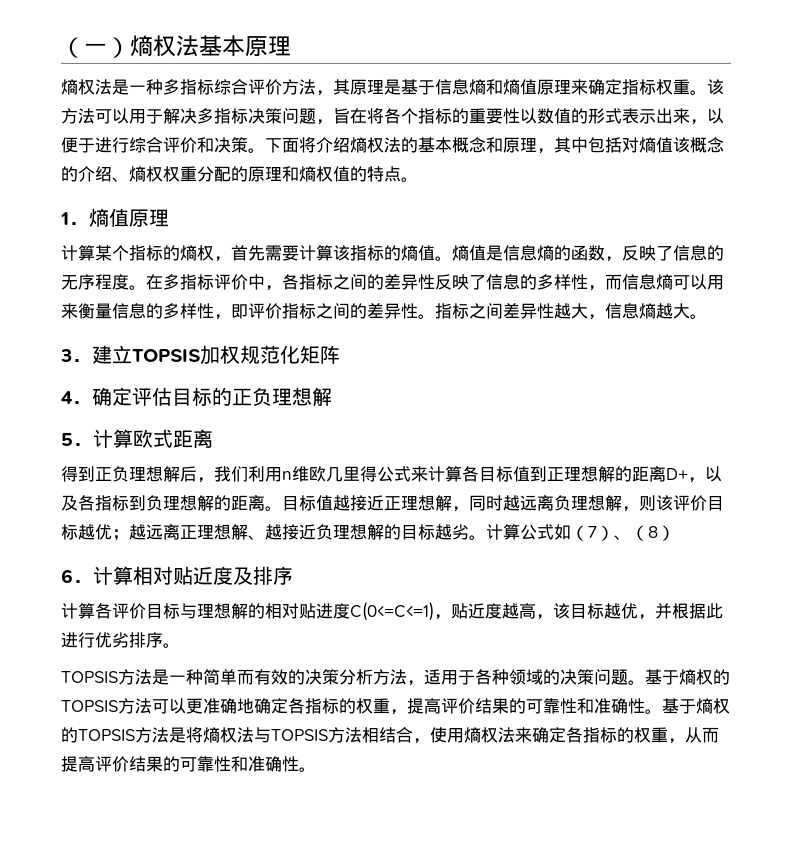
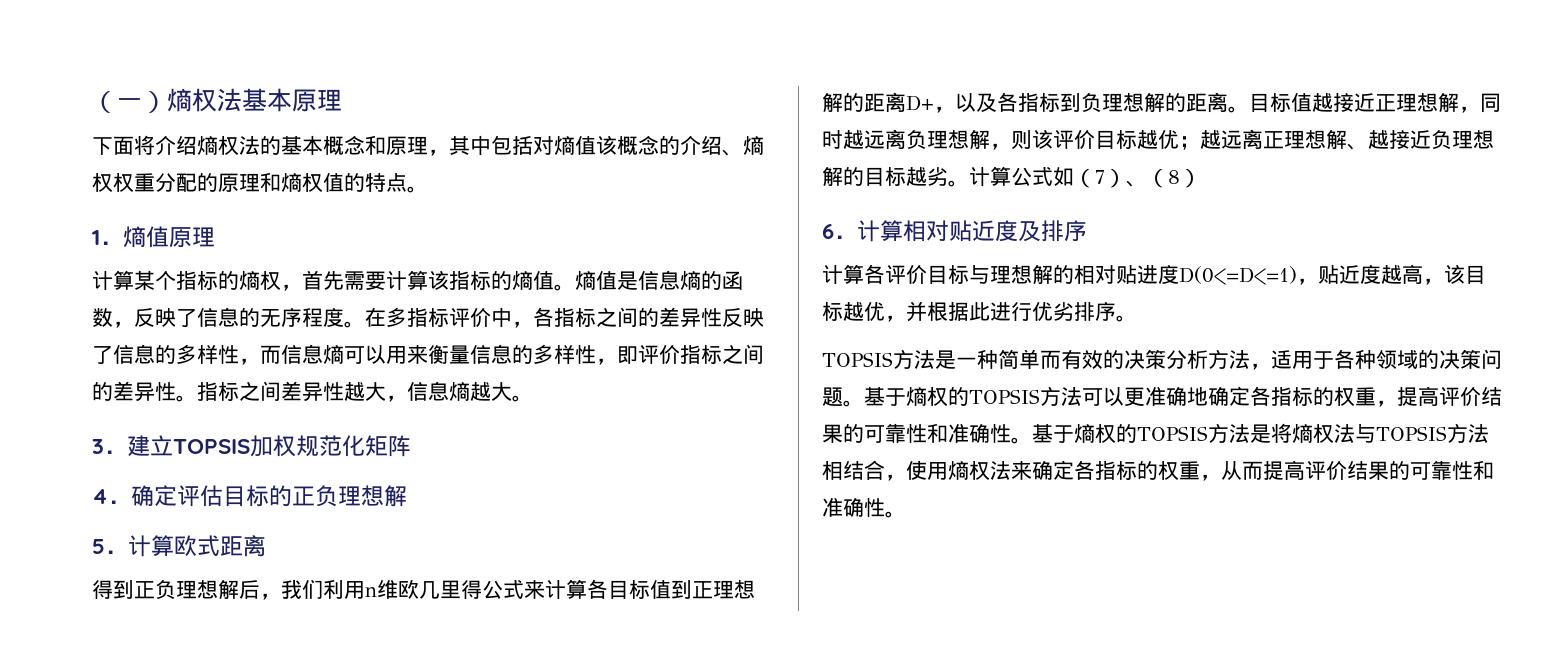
- 熵权法是一种多指标综合评价方法，其原理是基于信息熵和熵值原理来确定指标权重。该方法可以用于解决多指标决策问题，旨在将各个指标的重要性以数值的形式表示出来，以便于进行综合评价和决策。
- 计算各评价目标与理想解的相对贴进度C(0<=C<=1)，贴近度越高，该目标越优，并根据此进行优劣排序。
+ 计算各评价目标与理想解的相对贴进度D(0<=D<=1)，贴近度越高，该目标越优，并根据此进行优劣排序。

